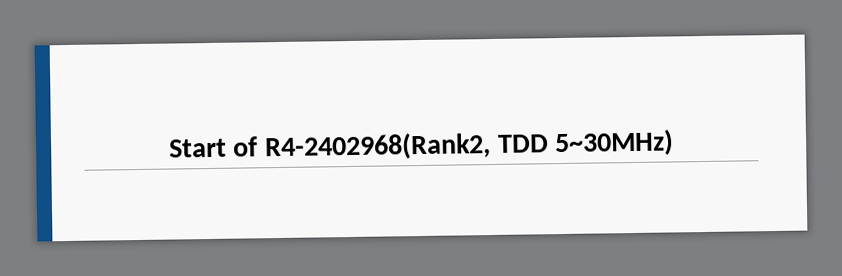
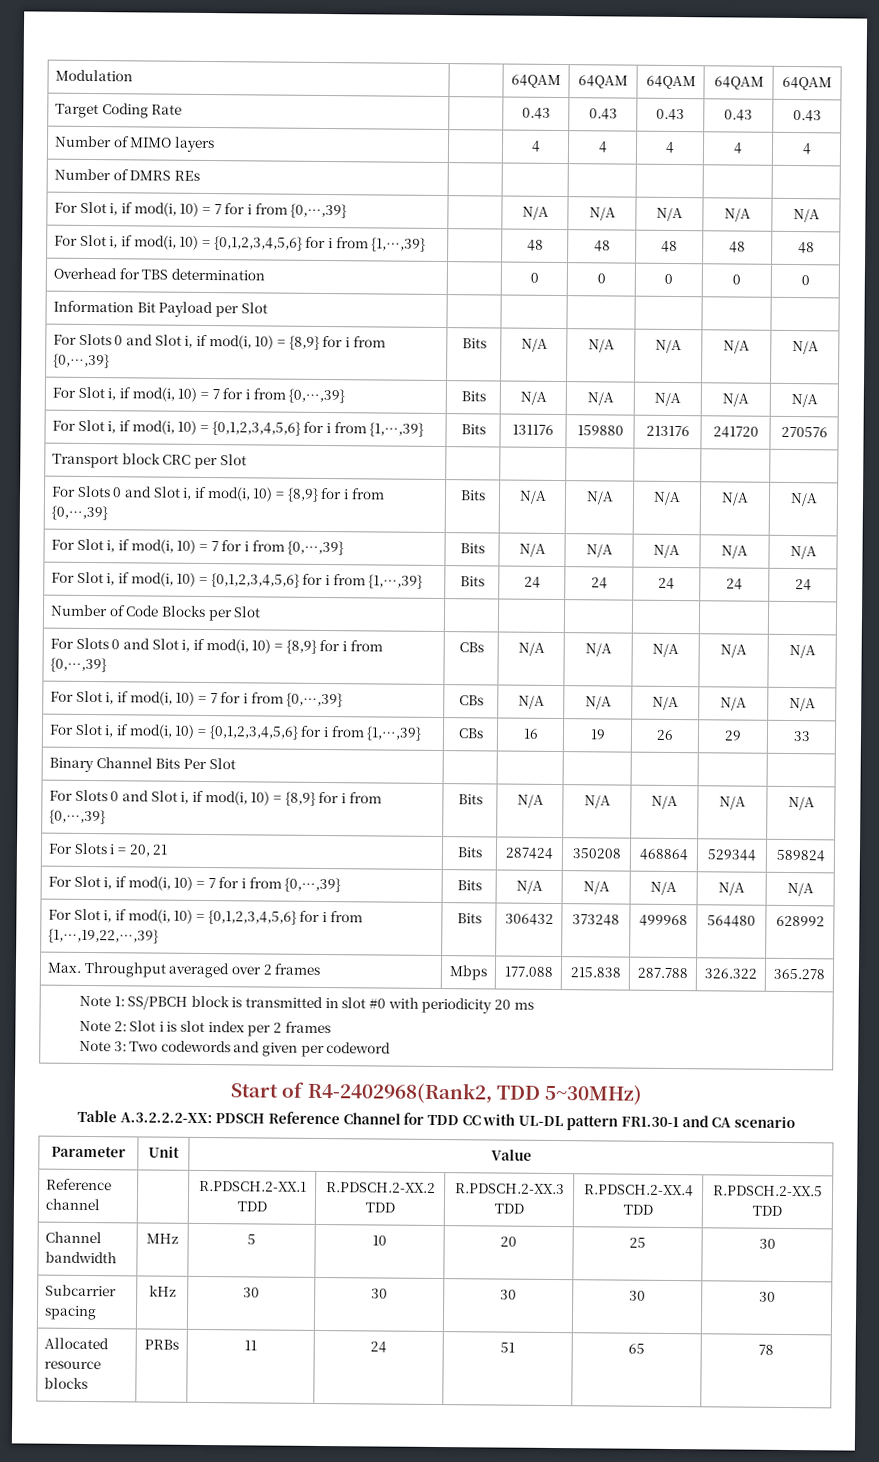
+ Modulation | | 64QAM | 64QAM | 64QAM | 64QAM | 64QAM
+ Target Coding Rate | | 0.43 | 0.43 | 0.43 | 0.43 | 0.43
+ Number of MIMO layers | | 4 | 4 | 4 | 4 | 4
+ Number of DMRS REs | | | | | |
+ For Slot i, if mod(i, 10) = 7 for i from {0,…,39} | | N/A | N/A | N/A | N/A | N/A
+ For Slot i, if mod(i, 10) = {0,1,2,3,4,5,6} for i from {1,…,39} | | 48 | 48 | 48 | 48 | 48
+ Overhead for TBS determination | | 0 | 0 | 0 | 0 | 0
+ Information Bit Payload per Slot | | | | | |
+ For Slots 0 and Slot i, if mod(i, 10) = {8,9} for i from {0,…,39} | Bits | N/A | N/A | N/A | N/A | N/A
+ For Slot i, if mod(i, 10) = 7 for i from {0,…,39} | Bits | N/A | N/A | N/A | N/A | N/A
+ For Slot i, if mod(i, 10) = {0,1,2,3,4,5,6} for i from {1,…,39} | Bits | 131176 | 159880 | 213176 | 241720 | 270576
+ Transport block CRC per Slot | | | | | |
+ For Slots 0 and Slot i, if mod(i, 10) = {8,9} for i from {0,…,39} | Bits | N/A | N/A | N/A | N/A | N/A
+ For Slot i, if mod(i, 10) = 7 for i from {0,…,39} | Bits | N/A | N/A | N/A | N/A | N/A
+ For Slot i, if mod(i, 10) = {0,1,2,3,4,5,6} for i from {1,…,39} | Bits | 24 | 24 | 24 | 24 | 24
+ Number of Code Blocks per Slot | | | | | |
+ For Slots 0 and Slot i, if mod(i, 10) = {8,9} for i from {0,…,39} | CBs | N/A | N/A | N/A | N/A | N/A
+ For Slot i, if mod(i, 10) = 7 for i from {0,…,39} | CBs | N/A | N/A | N/A | N/A | N/A
+ For Slot i, if mod(i, 10) = {0,1,2,3,4,5,6} for i from {1,…,39} | CBs | 16 | 19 | 26 | 29 | 33
+ Binary Channel Bits Per Slot | | | | | |
+ For Slots 0 and Slot i, if mod(i, 10) = {8,9} for i from {0,…,39} | Bits | N/A | N/A | N/A | N/A | N/A
+ For Slots i = 20, 21 | Bits | 287424 | 350208 | 468864 | 529344 | 589824
+ For Slot i, if mod(i, 10) = 7 for i from {0,…,39} | Bits | N/A | N/A | N/A | N/A | N/A
+ For Slot i, if mod(i, 10) = {0,1,2,3,4,5,6} for i from {1,…,19,22,…,39} | Bits | 306432 | 373248 | 499968 | 564480 | 628992
+ Max. Throughput averaged over 2 frames | Mbps | 177.088 | 215.838 | 287.788 | 326.322 | 365.278
+ Note 1: SS/PBCH block is transmitted in slot #0 with periodicity 20 ms
+ Note 2: Slot i is slot index per 2 frames
+ Note 3: Two codewords and given per codeword
+ Table A.3.2.2.2-XX: PDSCH Reference Channel for TDD CC with UL-DL pattern FR1.30-1 and CA scenario
+ Parameter | Unit | Value
+ Reference channel | | R.PDSCH.2-XX.1 TDD | R.PDSCH.2-XX.2 TDD | R.PDSCH.2-XX.3 TDD | R.PDSCH.2-XX.4 TDD | R.PDSCH.2-XX.5 TDD
+ Channel bandwidth | MHz | 5 | 10 | 20 | 25 | 30
+ Subcarrier spacing | kHz | 30 | 30 | 30 | 30 | 30
+ Allocated resource blocks | PRBs | 11 | 24 | 51 | 65 | 78

